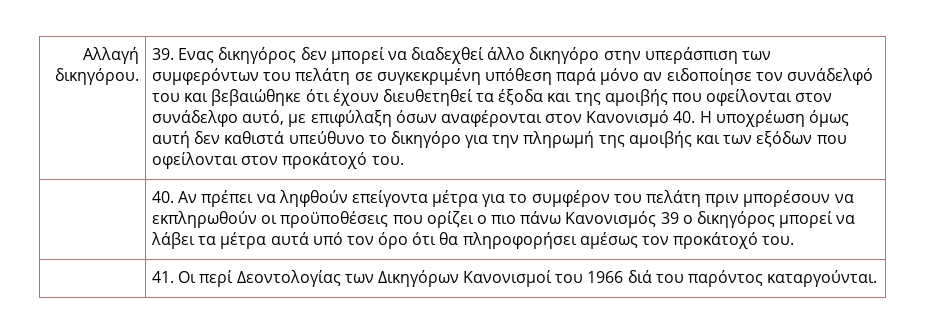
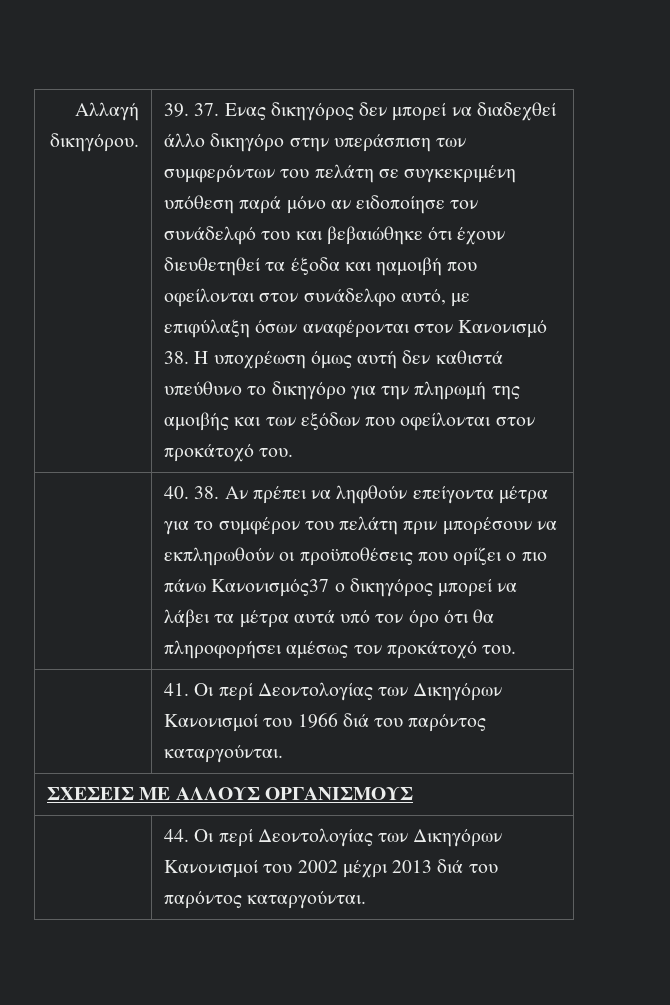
- 39. Ενας δικηγόρος δεν μπορεί να διαδεχθεί άλλο δικηγόρο στην υπεράσπιση των συμφερόντων του πελάτη σε συγκεκριμένη υπόθεση παρά μόνο αν ειδοποίησε τον συνάδελφό του και βεβαιώθηκε ότι έχουν διευθετηθεί τα έξοδα και της αμοιβής που οφείλονται στον συνάδελφο αυτό, με επιφύλαξη όσων αναφέρονται στον Κανονισμό 40. Η υποχρέωση όμως αυτή δεν καθιστά υπεύθυνο το δικηγόρο για την πληρωμή της αμοιβής και των εξόδων που οφείλονται στον προκάτοχό του.
+ 39. 37. Ενας δικηγόρος δεν μπορεί να διαδεχθεί άλλο δικηγόρο στην υπεράσπιση των συμφερόντων του πελάτη σε συγκεκριμένη υπόθεση παρά μόνο αν ειδοποίησε τον συνάδελφό του και βεβαιώθηκε ότι έχουν διευθετηθεί τα έξοδα και ηαμοιβή που οφείλονται στον συνάδελφο αυτό, με επιφύλαξη όσων αναφέρονται στον Κανονισμό 38. Η υποχρέωση όμως αυτή δεν καθιστά υπεύθυνο το δικηγόρο για την πληρωμή της αμοιβής και των εξόδων που οφείλονται στον προκάτοχό του.
- 40. Αν πρέπει να ληφθούν επείγοντα μέτρα για το συμφέρον του πελάτη πριν μπορέσουν να εκπληρωθούν οι προϋποθέσεις που ορίζει ο πιο πάνω Κανονισμός 39 ο δικηγόρος μπορεί να λάβει τα μέτρα αυτά υπό τον όρο ότι θα πληροφορήσει αμέσως τον προκάτοχό του.
+ 40. 38. Αν πρέπει να ληφθούν επείγοντα μέτρα για το συμφέρον του πελάτη πριν μπορέσουν να εκπληρωθούν οι προϋποθέσεις που ορίζει ο πιο πάνω Κανονισμός37 ο δικηγόρος μπορεί να λάβει τα μέτρα αυτά υπό τον όρο ότι θα πληροφορήσει αμέσως τον προκάτοχό του.
+ ΣΧΕΣΕΙΣ ΜΕ ΑΛΛΟΥΣ ΟΡΓΑΝΙΣΜΟΥΣ
+ | 44. Οι περί Δεοντολογίας των Δικηγόρων Κανονισμοί του 2002 μέχρι 2013 διά του παρόντος καταργούνται.

